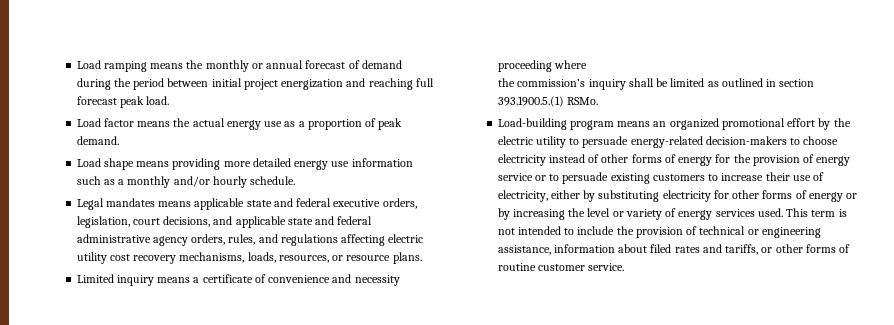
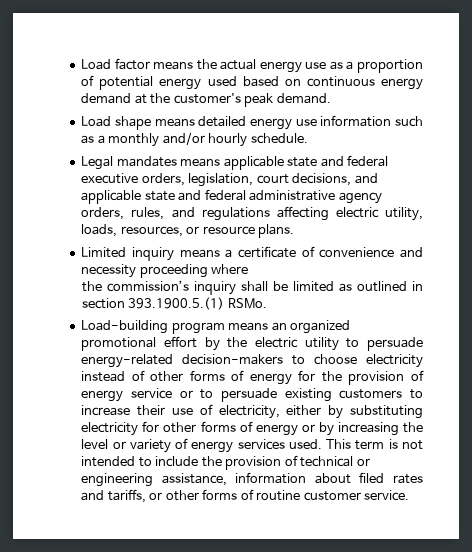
- Load ramping means the monthly or annual forecast of demand during the period between initial project energization and reaching full forecast peak load.
- Load factor means the actual energy use as a proportion of peak demand.
+ Load factor means the actual energy use as a proportion of potential energy used based on continuous energy demand at the customer's peak demand.
- Load shape means providing more detailed energy use information such as a monthly and/or hourly schedule.
+ Load shape means detailed energy use information such as a monthly and/or hourly schedule.
- Legal mandates means applicable state and federal executive orders, legislation, court decisions, and applicable state and federal administrative agency orders, rules, and regulations affecting electric utility cost recovery mechanisms, loads, resources, or resource plans.
+ Legal mandates means applicable state and federal executive orders, legislation, court decisions, and applicable state and federal administrative agency orders, rules, and regulations affecting electric utility, loads, resources, or resource plans.

